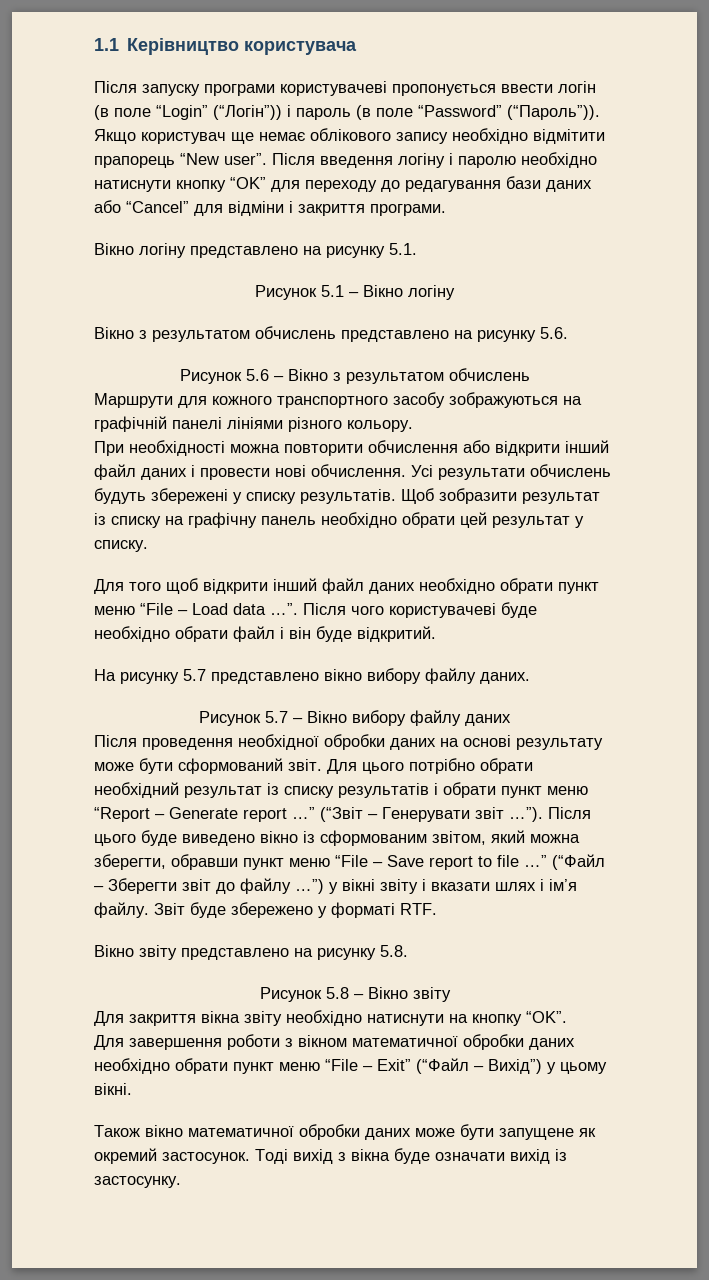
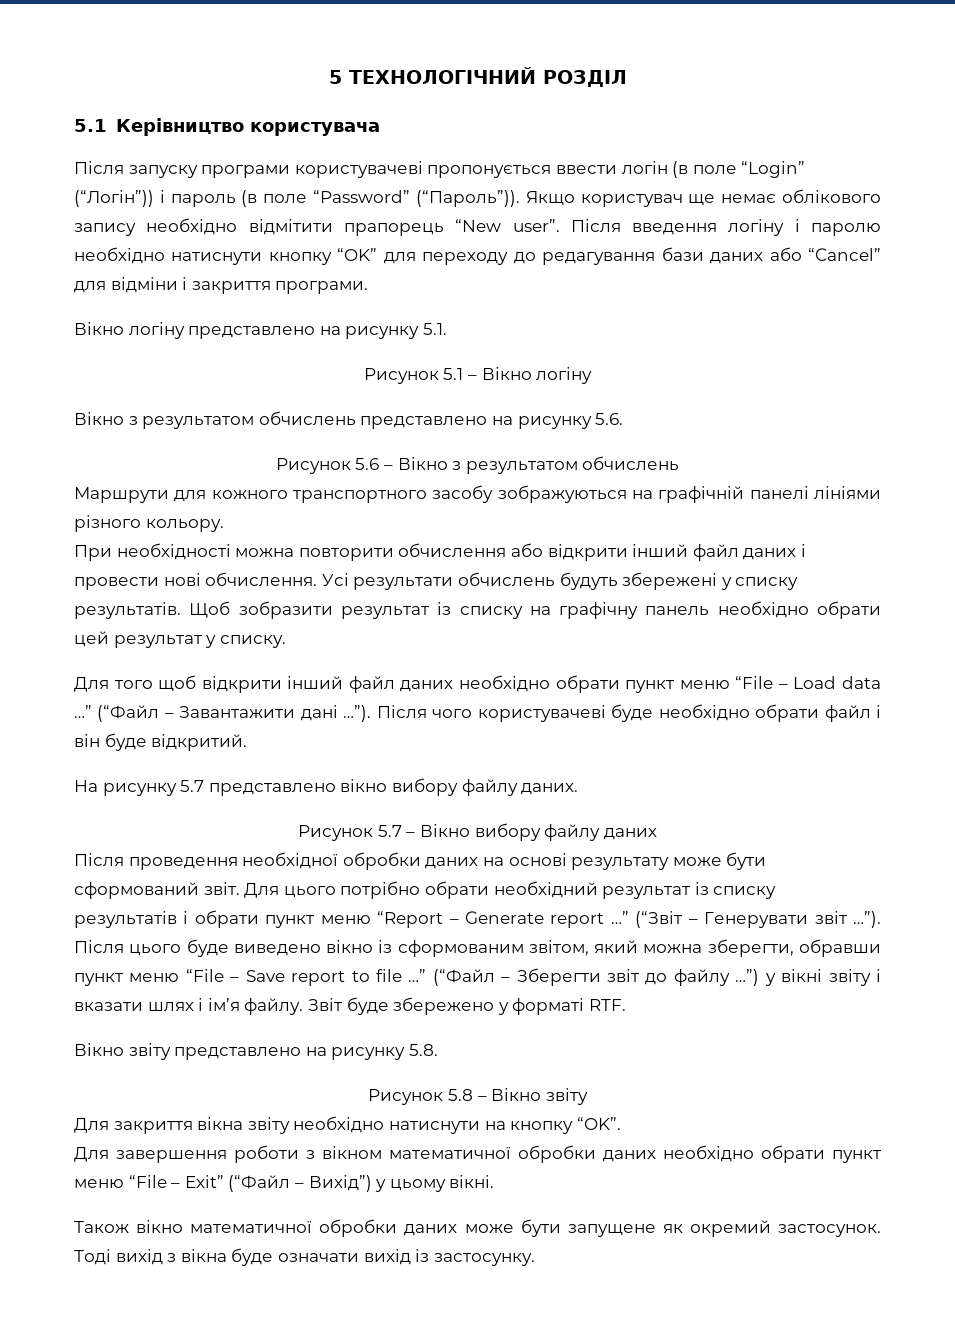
- 1.1 Керівництво користувача
+ 5 ТЕХНОЛОГІЧНИЙ РОЗДІЛ
+ 5.1 Керівництво користувача
- Для того щоб відкрити інший файл даних необхідно обрати пункт меню “File – Load data …”.
+ Для того щоб відкрити інший файл даних необхідно обрати пункт меню “File – Load data …” (“Файл – Завантажити дані …”).

